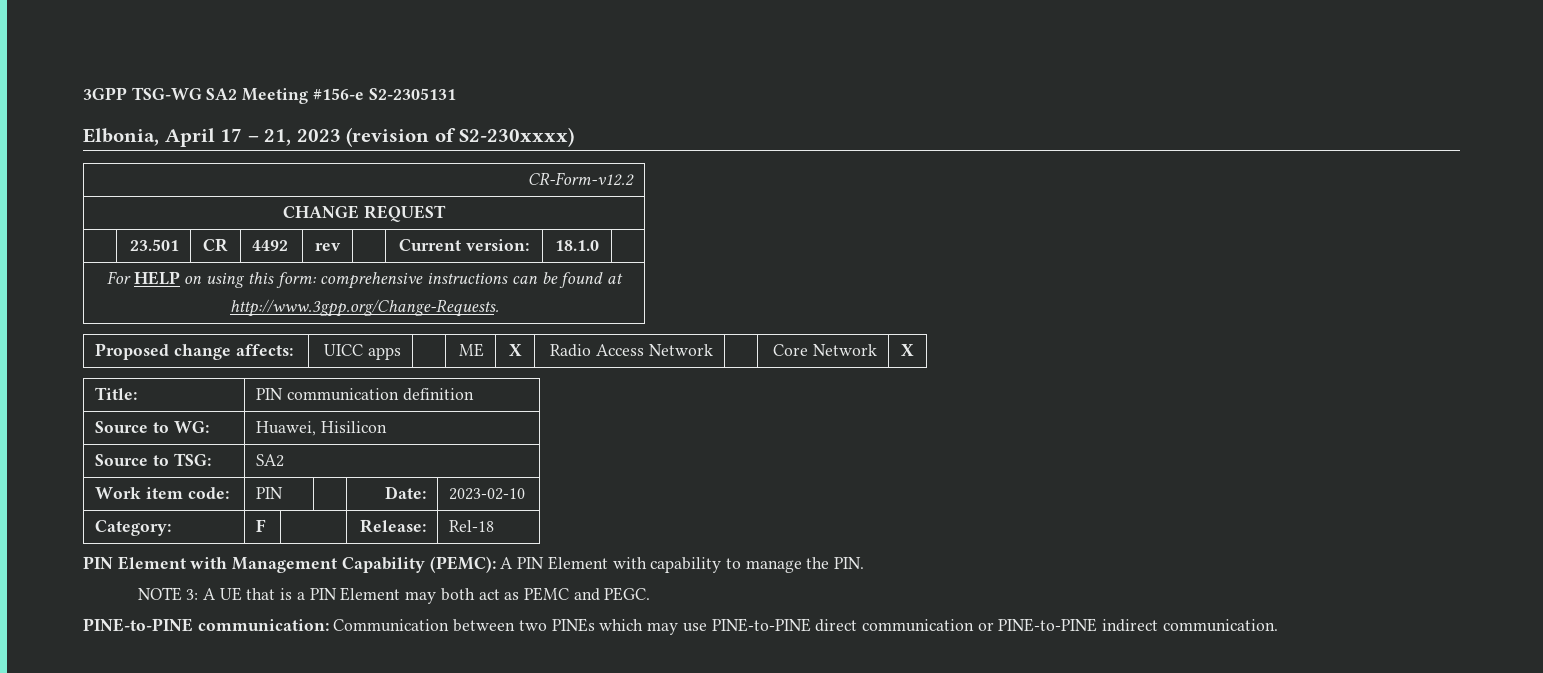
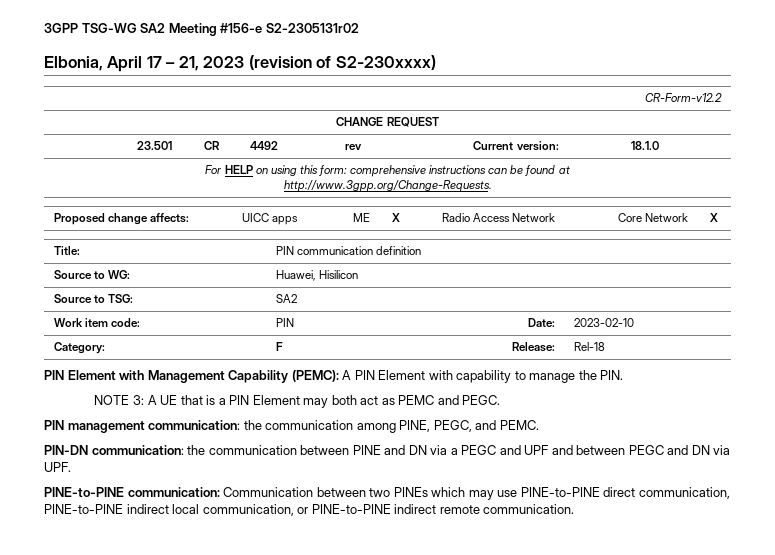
- 3GPP TSG-WG SA2 Meeting #156-e S2-2305131
+ 3GPP TSG-WG SA2 Meeting #156-e S2-2305131r02
+ PIN management communication: the communication among PINE, PEGC, and PEMC.
+ PIN-DN communication: the communication between PINE and DN via a PEGC and UPF and between PEGC and DN via UPF.
- PINE-to-PINE communication: Communication between two PINEs which may use PINE-to-PINE direct communication or PINE-to-PINE indirect communication.
+ PINE-to-PINE communication: Communication between two PINEs which may use PINE-to-PINE direct communication, PINE-to-PINE indirect local communication, or PINE-to-PINE indirect remote communication.

